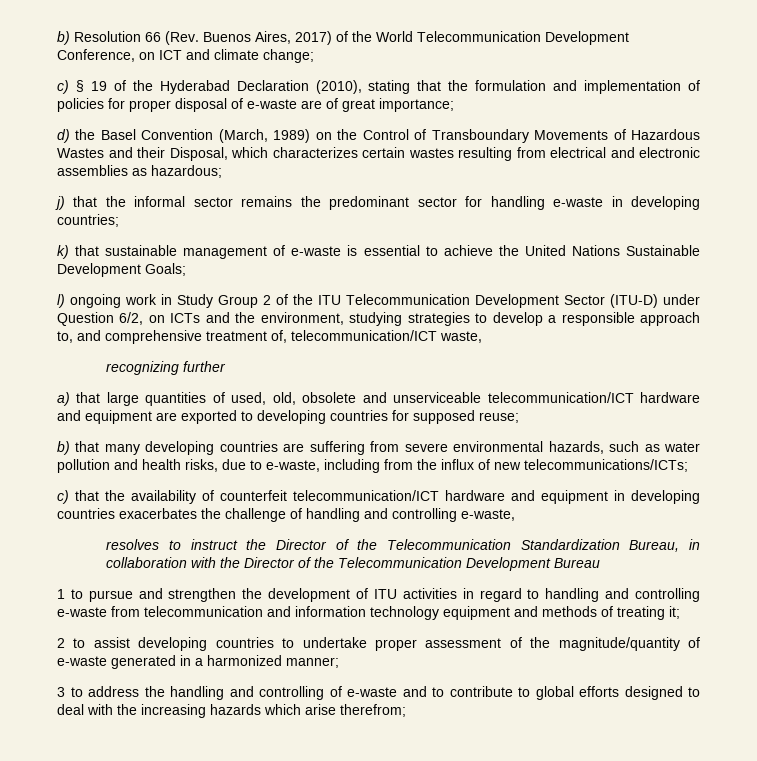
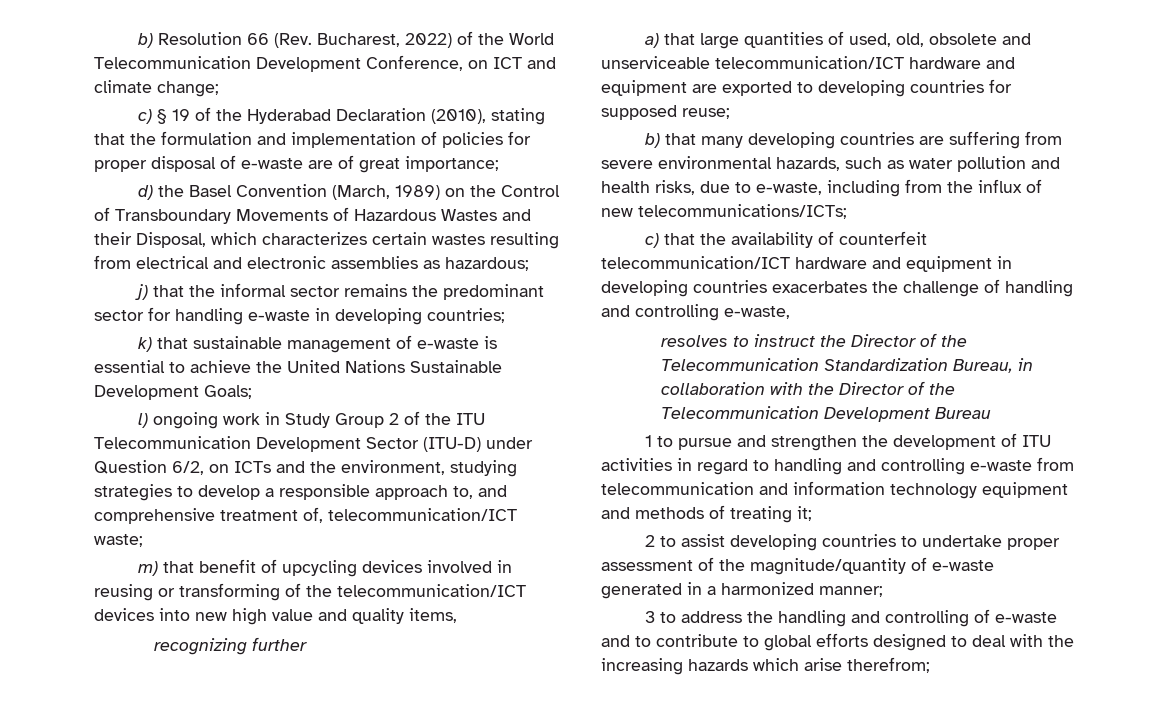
- b) Resolution 66 (Rev. Buenos Aires, 2017) of the World Telecommunication Development Conference, on ICT and climate change;
+ b) Resolution 66 (Rev. Bucharest, 2022) of the World Telecommunication Development Conference, on ICT and climate change;
- l) ongoing work in Study Group 2 of the ITU Telecommunication Development Sector (ITU-D) under Question 6/2, on ICTs and the environment, studying strategies to develop a responsible approach to, and comprehensive treatment of, telecommunication/ICT waste,
+ l) ongoing work in Study Group 2 of the ITU Telecommunication Development Sector (ITU-D) under Question 6/2, on ICTs and the environment, studying strategies to develop a responsible approach to, and comprehensive treatment of, telecommunication/ICT waste;
+ m) that benefit of upcycling devices involved in reusing or transforming of the telecommunication/ICT devices into new high value and quality items,

